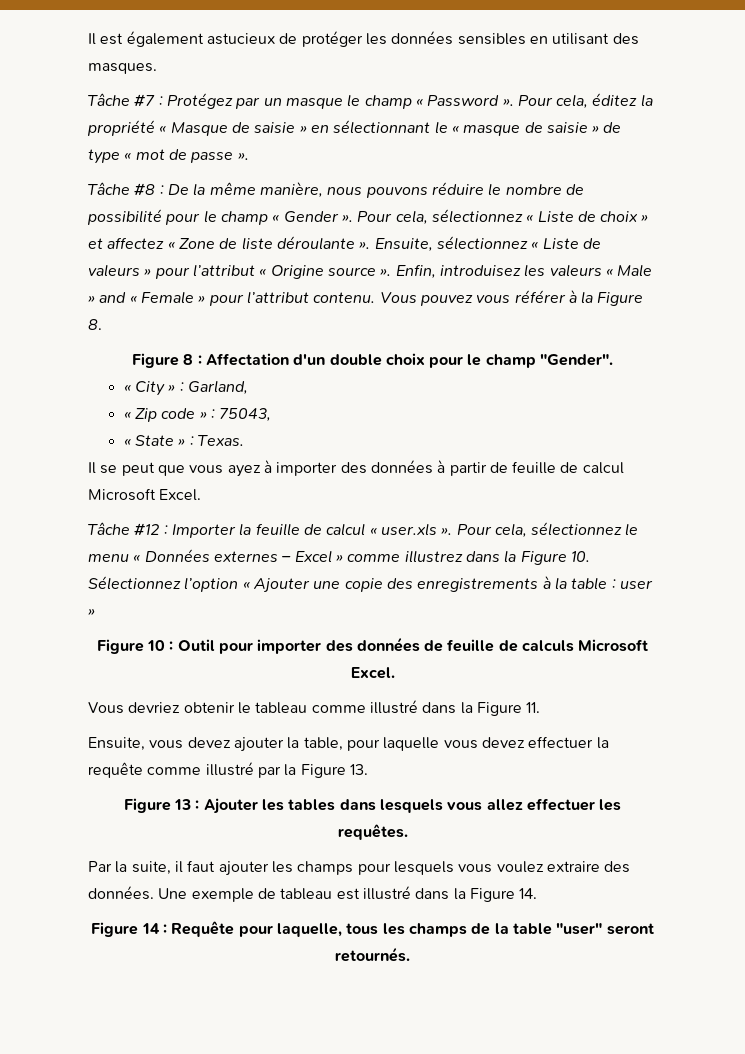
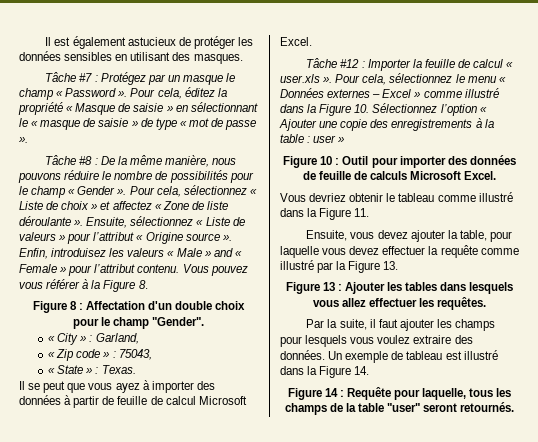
- Tâche #8 : De la même manière, nous pouvons réduire le nombre de possibilité pour le champ « Gender ».
+ Tâche #8 : De la même manière, nous pouvons réduire le nombre de possibilités pour le champ « Gender ».
- Pour cela, sélectionnez le menu « Données externes – Excel » comme illustrez dans la Figure 10. Sélectionnez l’option « Ajouter une copie des enregistrements à la table : user »
+ Pour cela, sélectionnez le menu « Données externes – Excel » comme illustré dans la Figure 10. Sélectionnez l’option « Ajouter une copie des enregistrements à la table : user »
- Une exemple de tableau est illustré dans la Figure 14.
+ Un exemple de tableau est illustré dans la Figure 14.

